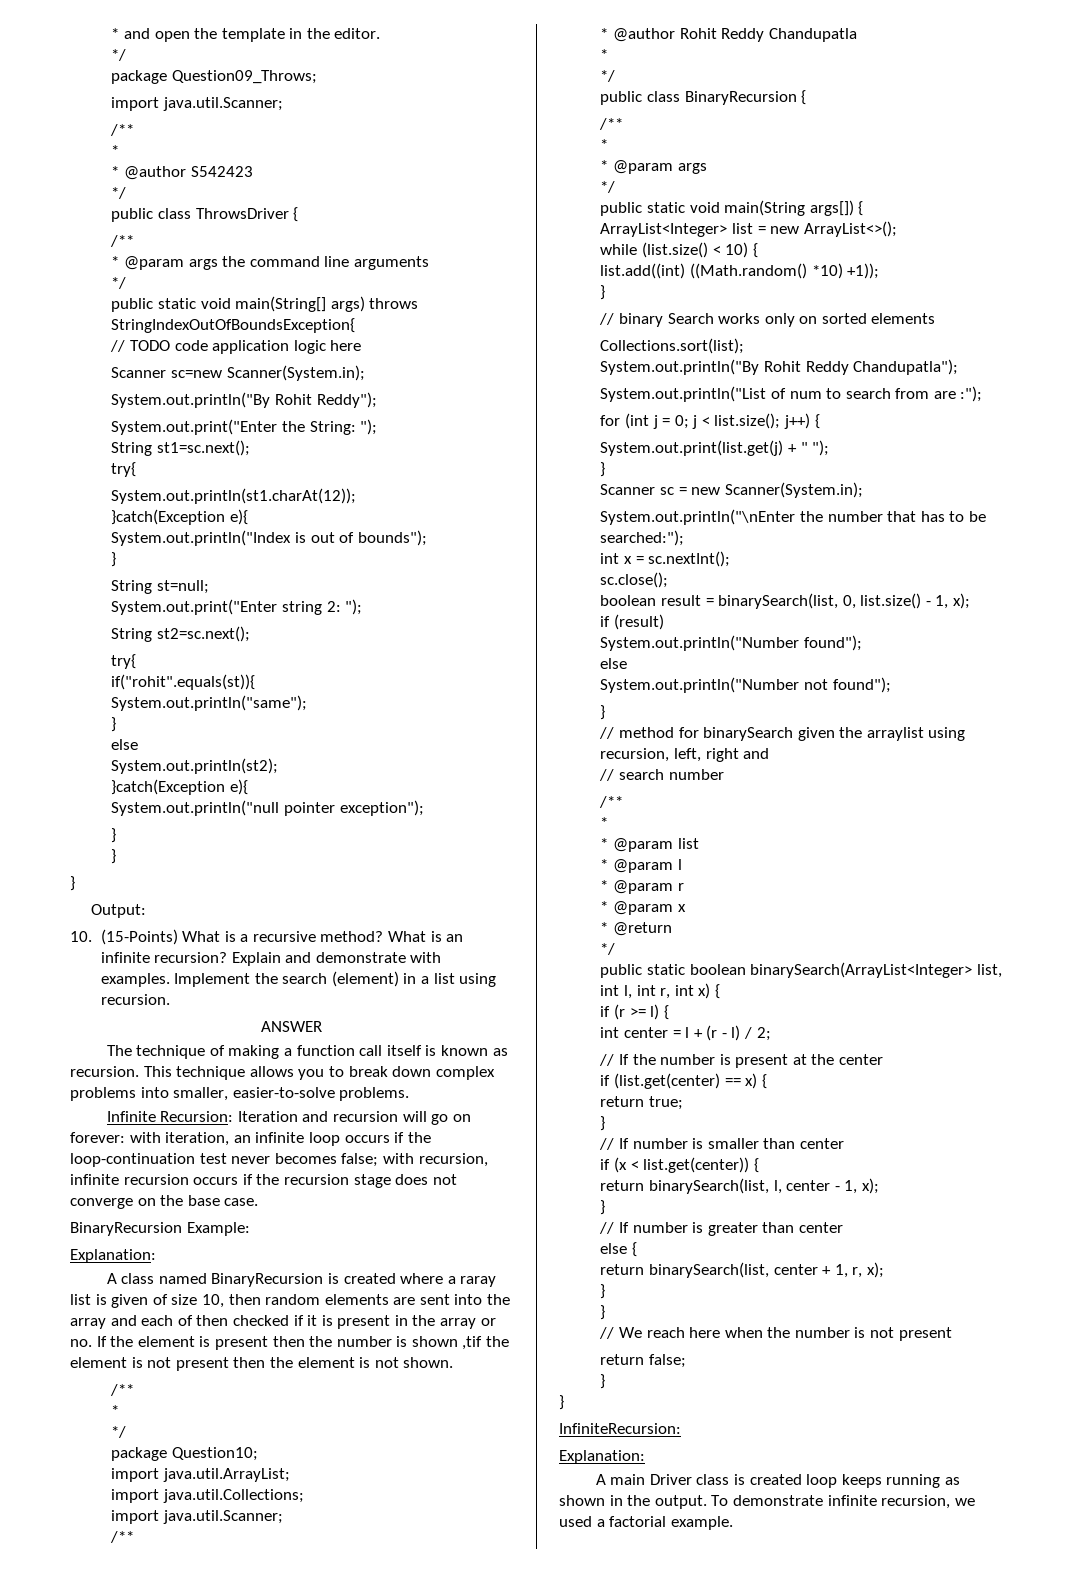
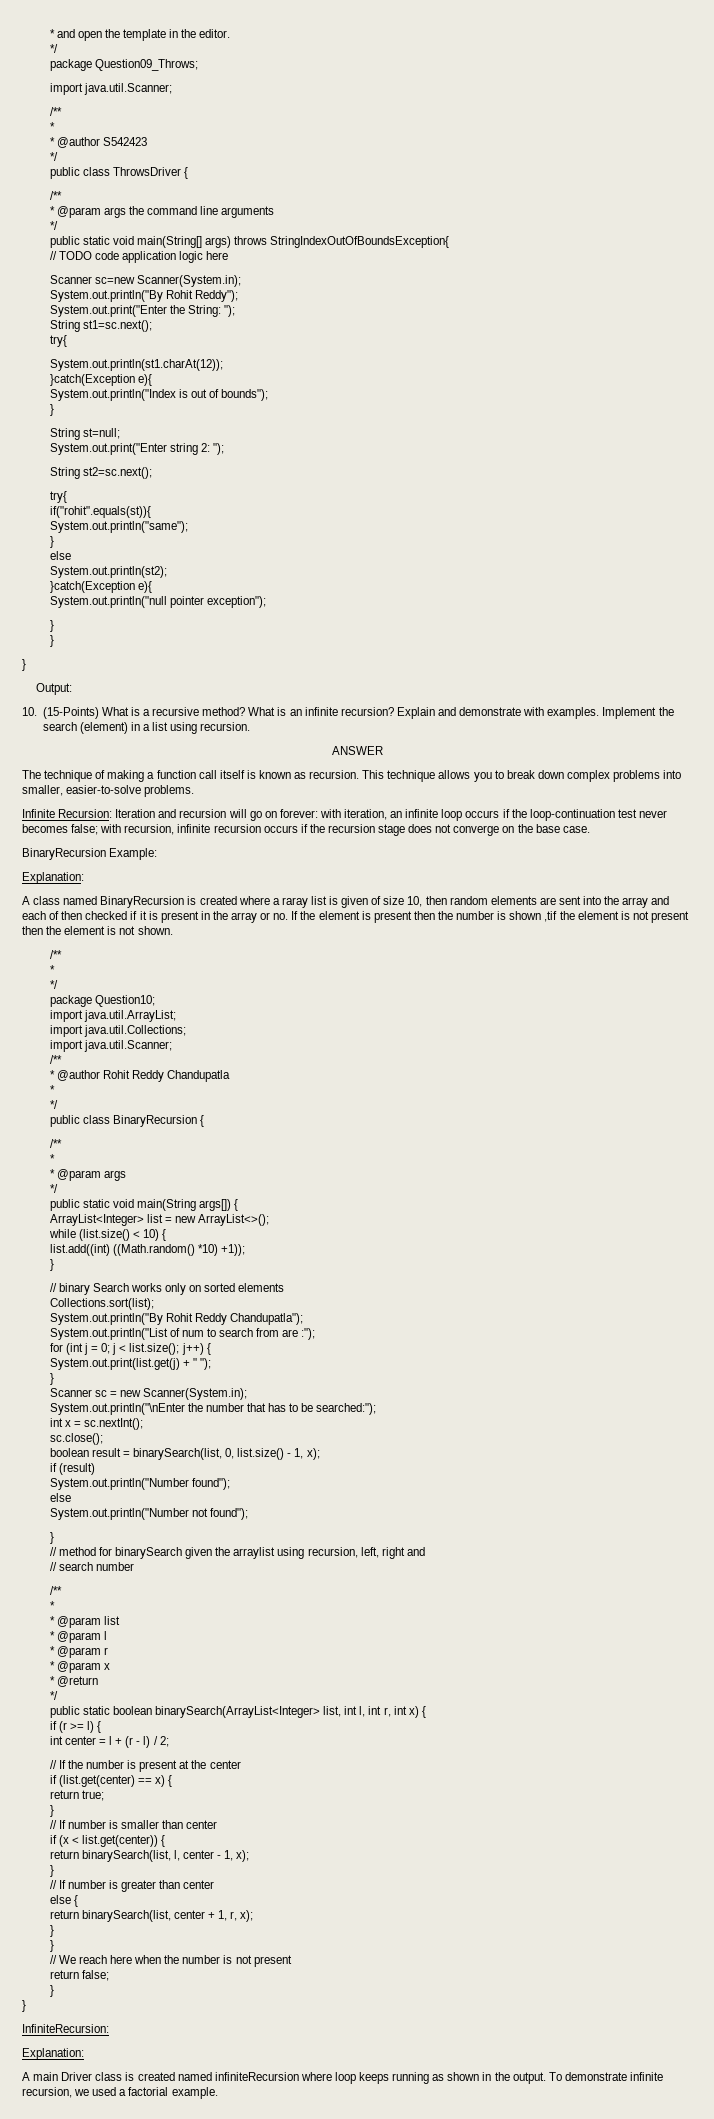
- A main Driver class is created loop keeps running as shown in the output.
+ A main Driver class is created named infiniteRecursion where loop keeps running as shown in the output.

